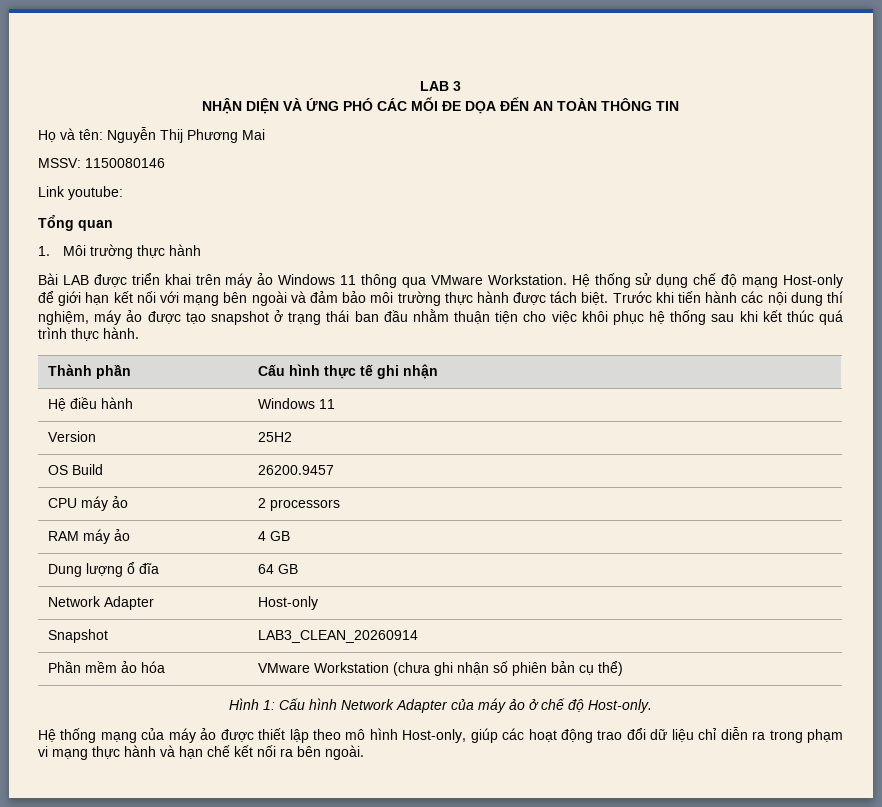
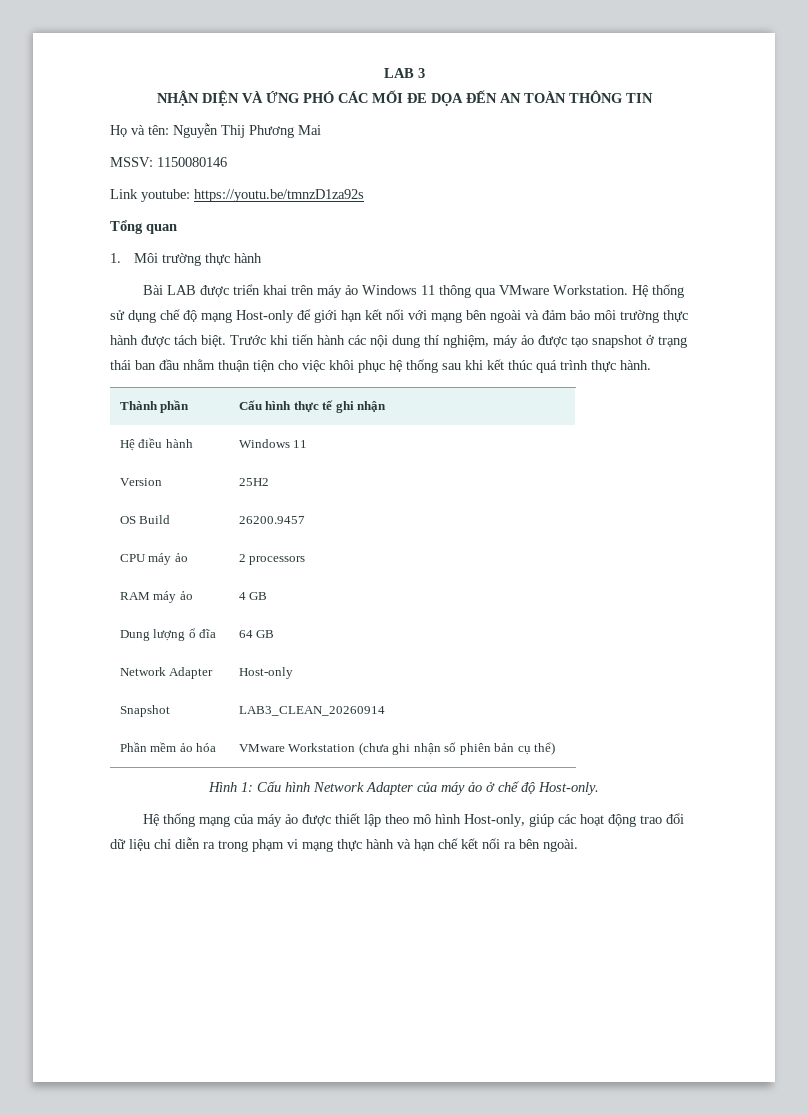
- Link youtube:
+ Link youtube: https://youtu.be/tmnzD1za92s

